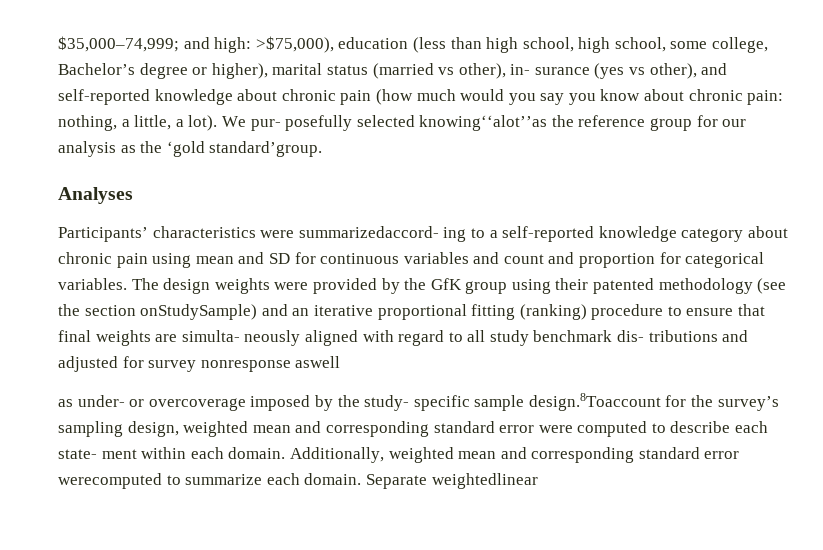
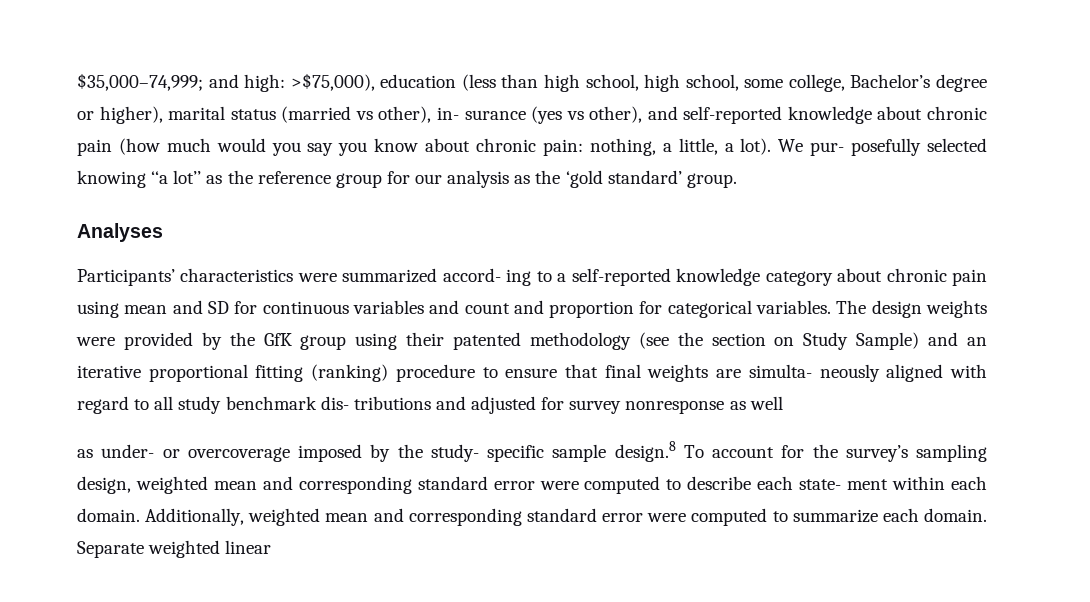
- We pur- posefully selected knowing‘‘alot’’as the reference group for our analysis as the ‘gold standard’group.
+ We pur- posefully selected knowing ‘‘a lot’’ as the reference group for our analysis as the ‘gold standard’ group.
- Participants’ characteristics were summarizedaccord- ing to a self-reported knowledge category about chronic pain using mean and SD for continuous variables and count and proportion for categorical variables.
+ Participants’ characteristics were summarized accord- ing to a self-reported knowledge category about chronic pain using mean and SD for continuous variables and count and proportion for categorical variables.
- The design weights were provided by the GfK group using their patented methodology (see the section onStudySample) and an iterative proportional fitting (ranking) procedure to ensure that final weights are simulta- neously aligned with regard to all study benchmark dis- tributions and adjusted for survey nonresponse aswell
+ The design weights were provided by the GfK group using their patented methodology (see the section on Study Sample) and an iterative proportional fitting (ranking) procedure to ensure that final weights are simulta- neously aligned with regard to all study benchmark dis- tributions and adjusted for survey nonresponse as well
- as under- or overcoverage imposed by the study- specific sample design.8Toaccount for the survey’s sampling design, weighted mean and corresponding standard error were computed to describe each state- ment within each domain.
+ as under- or overcoverage imposed by the study- specific sample design.8 To account for the survey’s sampling design, weighted mean and corresponding standard error were computed to describe each state- ment within each domain.
- Additionally, weighted mean and corresponding standard error werecomputed to summarize each domain.
+ Additionally, weighted mean and corresponding standard error were computed to summarize each domain.
- Separate weightedlinear
+ Separate weighted linear

